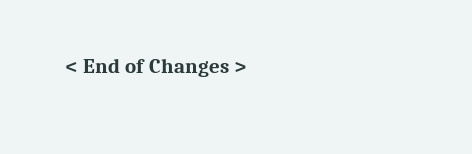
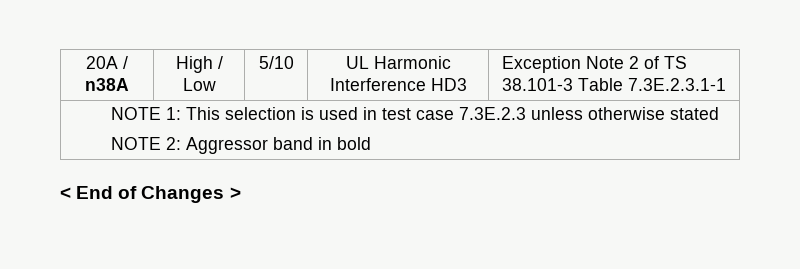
+ 20A / n38A | High / Low | 5/10 | UL Harmonic Interference HD3 | Exception Note 2 of TS 38.101-3 Table 7.3E.2.3.1-1
+ NOTE 1: This selection is used in test case 7.3E.2.3 unless otherwise stated
+ NOTE 2: Aggressor band in bold

